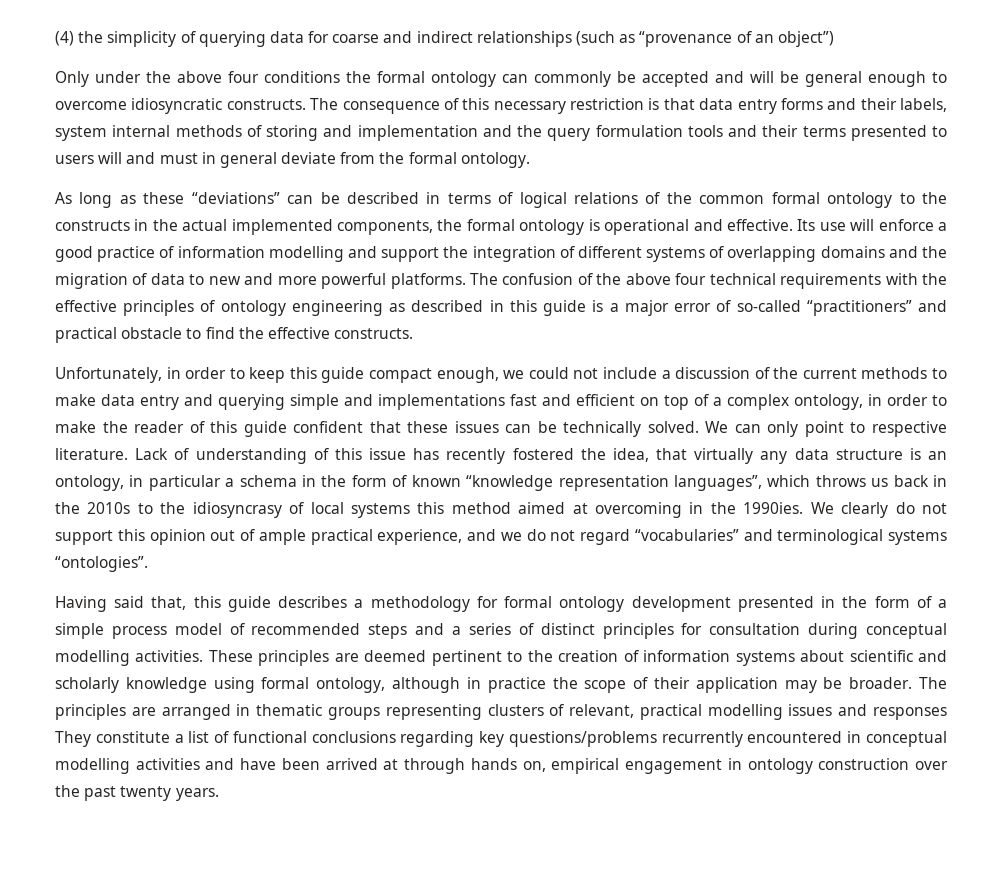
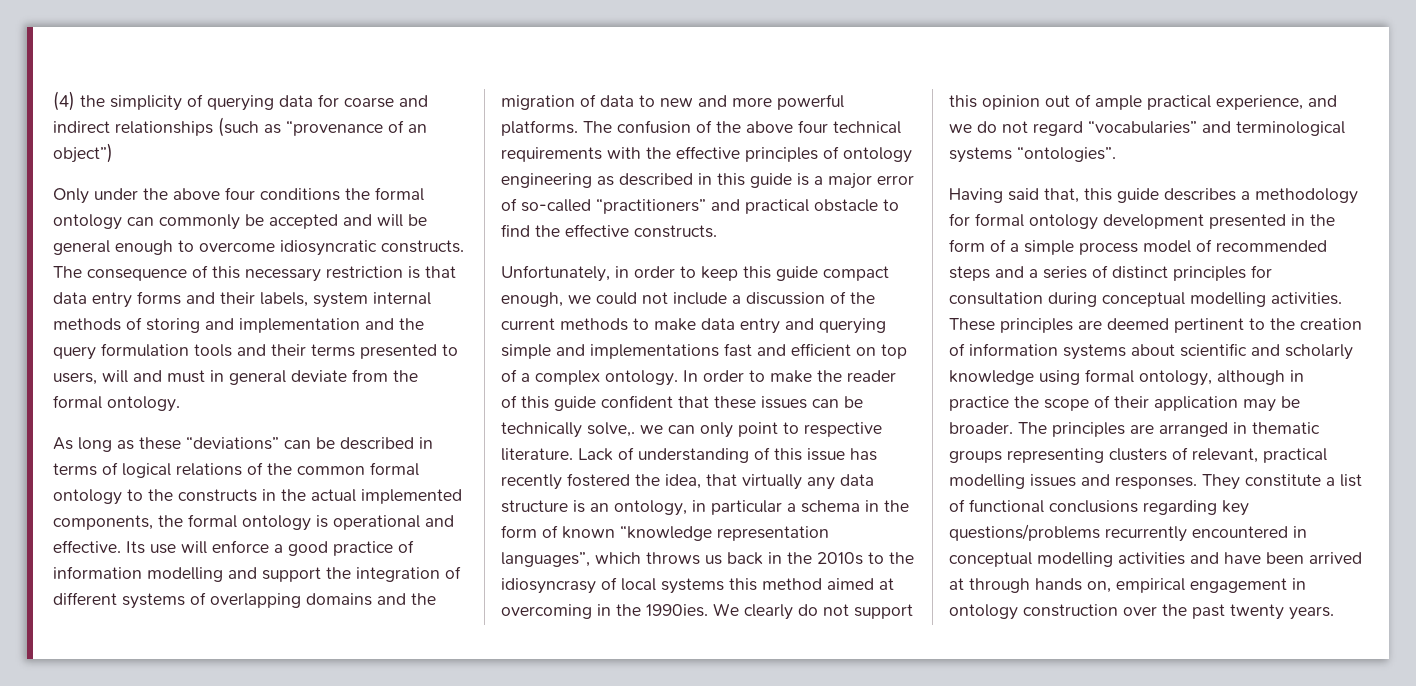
- The consequence of this necessary restriction is that data entry forms and their labels, system internal methods of storing and implementation and the query formulation tools and their terms presented to users will and must in general deviate from the formal ontology.
+ The consequence of this necessary restriction is that data entry forms and their labels, system internal methods of storing and implementation and the query formulation tools and their terms presented to users, will and must in general deviate from the formal ontology.
- Unfortunately, in order to keep this guide compact enough, we could not include a discussion of the current methods to make data entry and querying simple and implementations fast and efficient on top of a complex ontology, in order to make the reader of this guide confident that these issues can be technically solved. We can only point to respective literature.
+ Unfortunately, in order to keep this guide compact enough, we could not include a discussion of the current methods to make data entry and querying simple and implementations fast and efficient on top of a complex ontology. In order to make the reader of this guide confident that these issues can be technically solve,. we can only point to respective literature.
- The principles are arranged in thematic groups representing clusters of relevant, practical modelling issues and responses They constitute a list of functional conclusions regarding key questions/problems recurrently encountered in conceptual modelling activities and have been arrived at through hands on, empirical engagement in ontology construction over the past twenty years.
+ The principles are arranged in thematic groups representing clusters of relevant, practical modelling issues and responses. They constitute a list of functional conclusions regarding key questions/problems recurrently encountered in conceptual modelling activities and have been arrived at through hands on, empirical engagement in ontology construction over the past twenty years.

